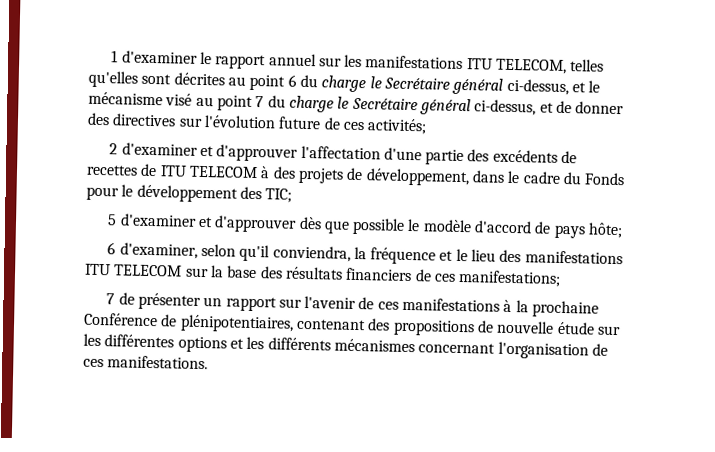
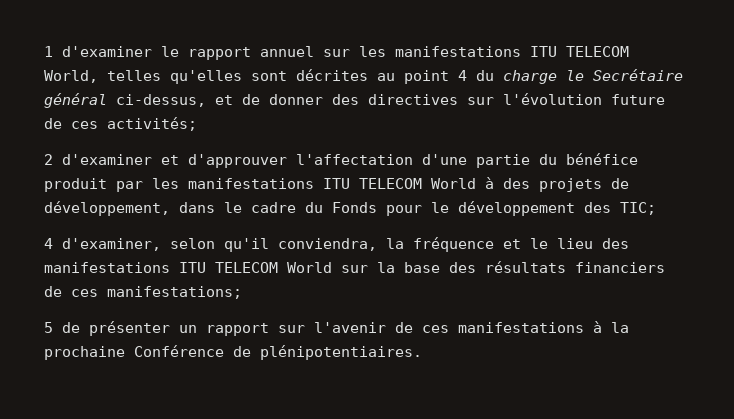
- 1 d'examiner le rapport annuel sur les manifestations ITU TELECOM, telles qu'elles sont décrites au point 6 du charge le Secrétaire général ci-dessus, et le mécanisme visé au point 7 du charge le Secrétaire général ci-dessus, et de donner des directives sur l'évolution future de ces activités;
+ 1 d'examiner le rapport annuel sur les manifestations ITU TELECOM World, telles qu'elles sont décrites au point 4 du charge le Secrétaire général ci-dessus, et de donner des directives sur l'évolution future de ces activités;
- 2 d'examiner et d'approuver l'affectation d'une partie des excédents de recettes de ITU TELECOM à des projets de développement, dans le cadre du Fonds pour le développement des TIC;
+ 2 d'examiner et d'approuver l'affectation d'une partie du bénéfice produit par les manifestations ITU TELECOM World à des projets de développement, dans le cadre du Fonds pour le développement des TIC;
- 5 d'examiner et d'approuver dès que possible le modèle d'accord de pays hôte;
- 6 d'examiner, selon qu'il conviendra, la fréquence et le lieu des manifestations ITU TELECOM sur la base des résultats financiers de ces manifestations;
+ 4 d'examiner, selon qu'il conviendra, la fréquence et le lieu des manifestations ITU TELECOM World sur la base des résultats financiers de ces manifestations;
- 7 de présenter un rapport sur l'avenir de ces manifestations à la prochaine Conférence de plénipotentiaires, contenant des propositions de nouvelle étude sur les différentes options et les différents mécanismes concernant l'organisation de ces manifestations.
+ 5 de présenter un rapport sur l'avenir de ces manifestations à la prochaine Conférence de plénipotentiaires.

